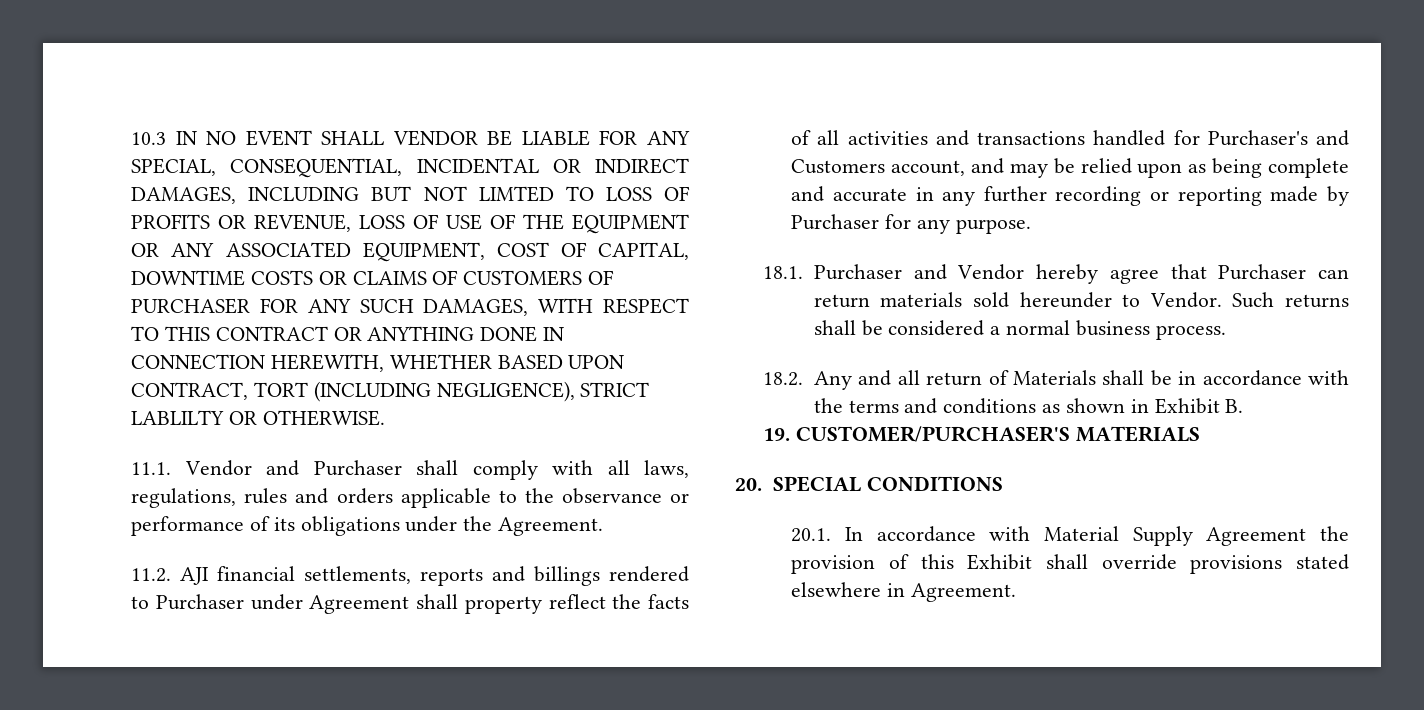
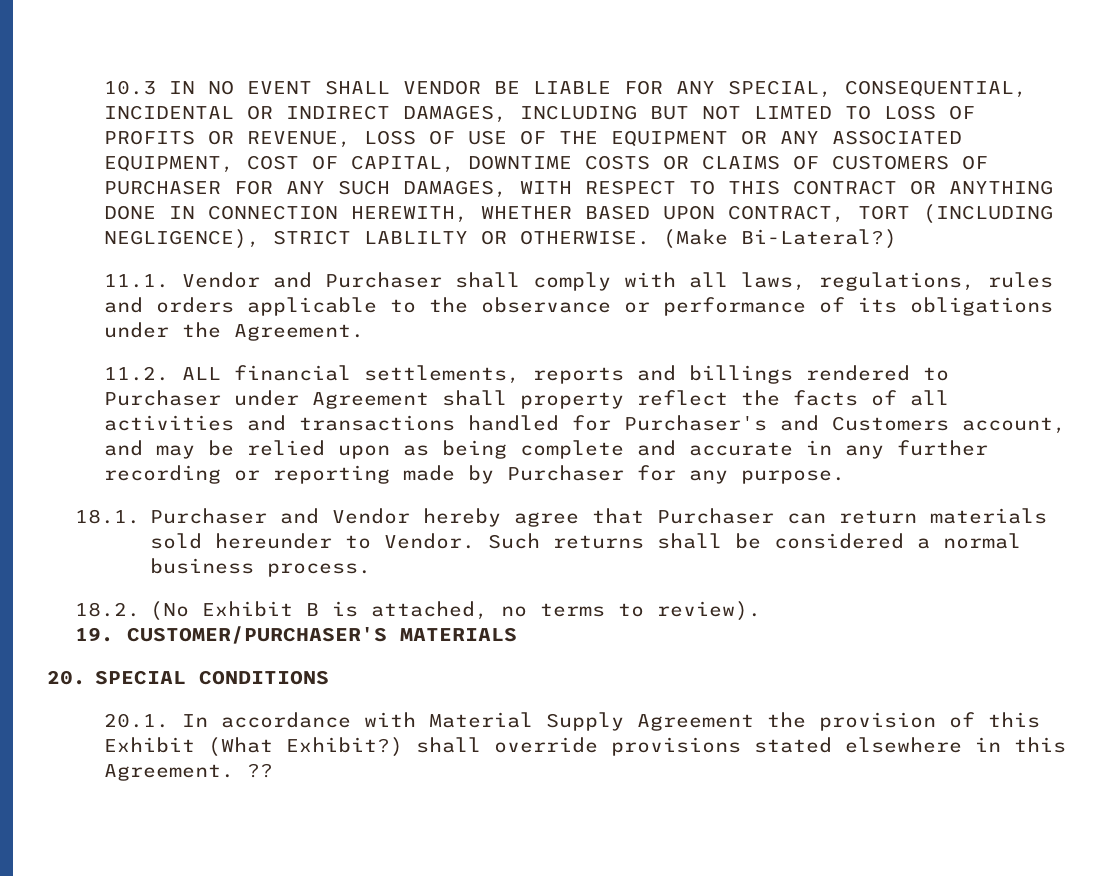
+ (Make Bi-Lateral?)
- 11.2. AJI financial settlements, reports and billings rendered to Purchaser under Agreement shall property reflect the facts of all activities and transactions handled for Purchaser's and Customers account, and may be relied upon as being complete and accurate in any further recording or reporting made by Purchaser for any purpose.
+ 11.2. ALL financial settlements, reports and billings rendered to Purchaser under Agreement shall property reflect the facts of all activities and transactions handled for Purchaser's and Customers account, and may be relied upon as being complete and accurate in any further recording or reporting made by Purchaser for any purpose.
- 18.2. Any and all return of Materials shall be in accordance with the terms and conditions as shown in Exhibit B.
+ 18.2. (No Exhibit B is attached, no terms to review).
- 20.1. In accordance with Material Supply Agreement the provision of this Exhibit shall override provisions stated elsewhere in Agreement.
+ 20.1. In accordance with Material Supply Agreement the provision of this Exhibit (What Exhibit?) shall override provisions stated elsewhere in this Agreement. ??

